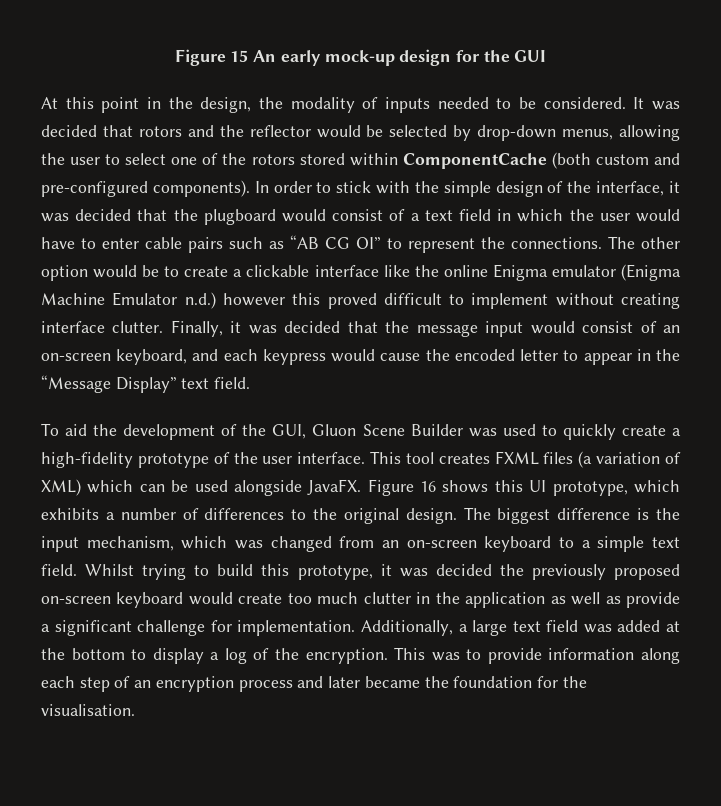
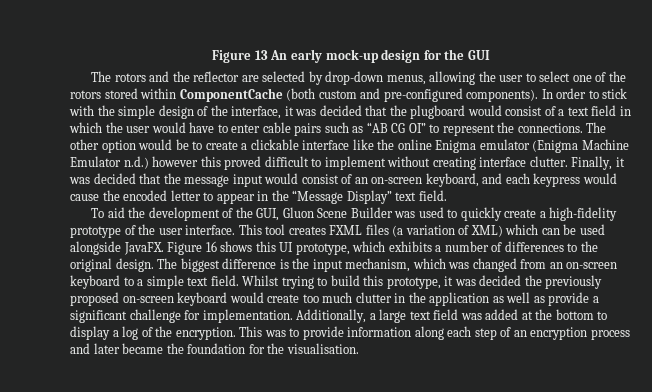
- Figure 15 An early mock-up design for the GUI
+ Figure 13 An early mock-up design for the GUI
- At this point in the design, the modality of inputs needed to be considered. It was decided that rotors and the reflector would be selected by drop-down menus, allowing the user to select one of the rotors stored within ComponentCache (both custom and pre-configured components).
+ The rotors and the reflector are selected by drop-down menus, allowing the user to select one of the rotors stored within ComponentCache (both custom and pre-configured components).

